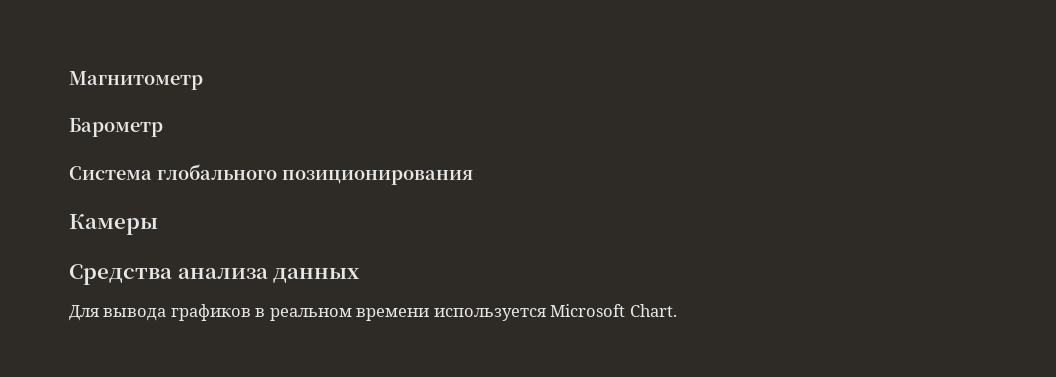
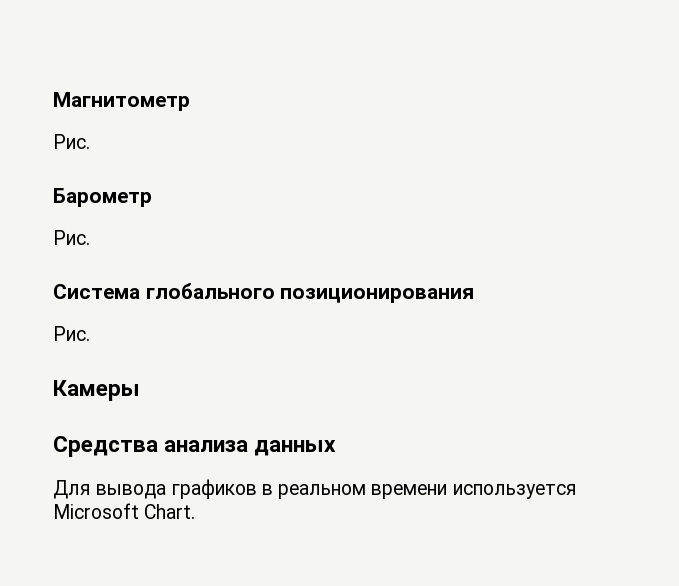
  Магнитометр
+ Рис.
  Барометр
+ Рис.
  Система глобального позиционирования
+ Рис.

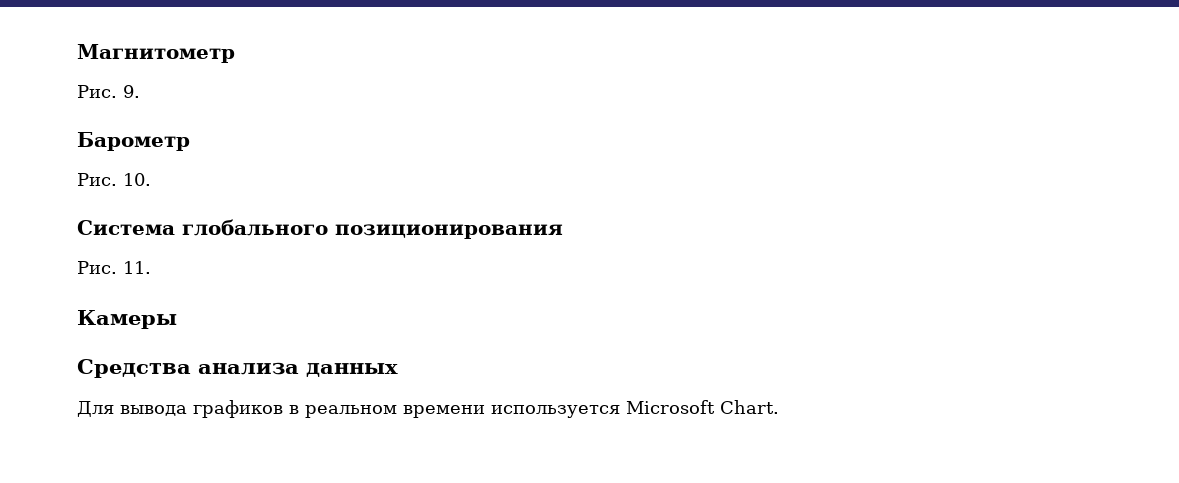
  Магнитометр
- Рис.
+ Рис. 9.
  Барометр
- Рис.
+ Рис. 10.
  Система глобального позиционирования
- Рис.
+ Рис. 11.

